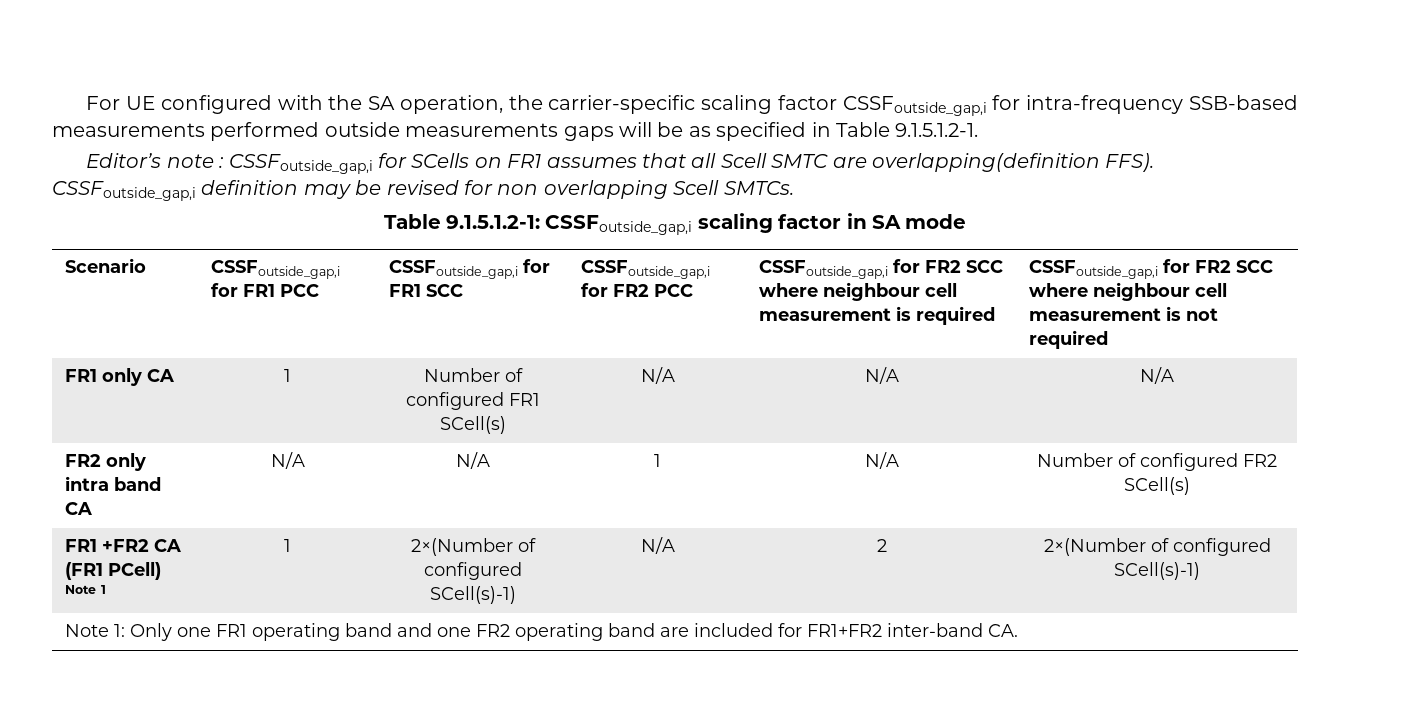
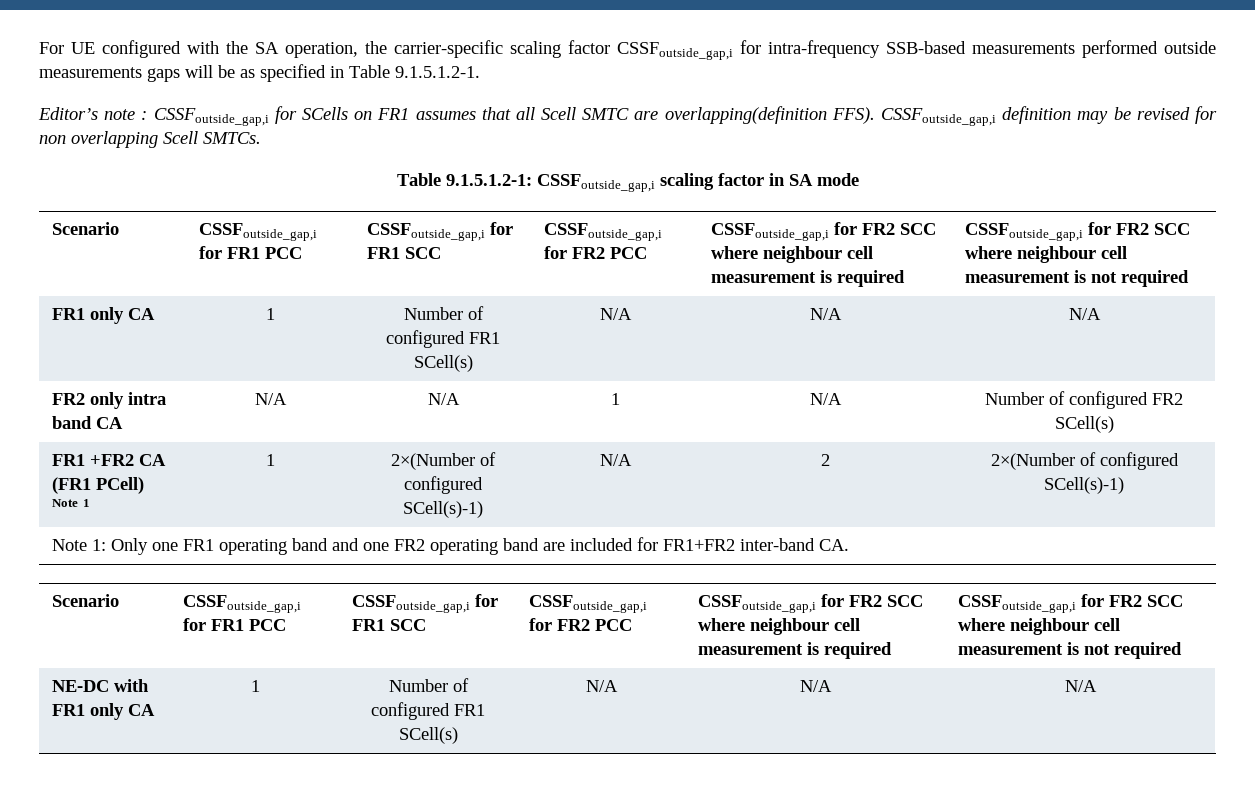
  Note 1: Only one FR1 operating band and one FR2 operating band are included for FR1+FR2 inter-band CA.
+ Scenario | CSSFoutside_gap,i for FR1 PCC | CSSFoutside_gap,i for FR1 SCC | CSSFoutside_gap,i for FR2 PCC | CSSFoutside_gap,i for FR2 SCC where neighbour cell measurement is required | CSSFoutside_gap,i for FR2 SCC where neighbour cell measurement is not required
+ NE-DC with FR1 only CA | 1 | Number of configured FR1 SCell(s) | N/A | N/A | N/A

